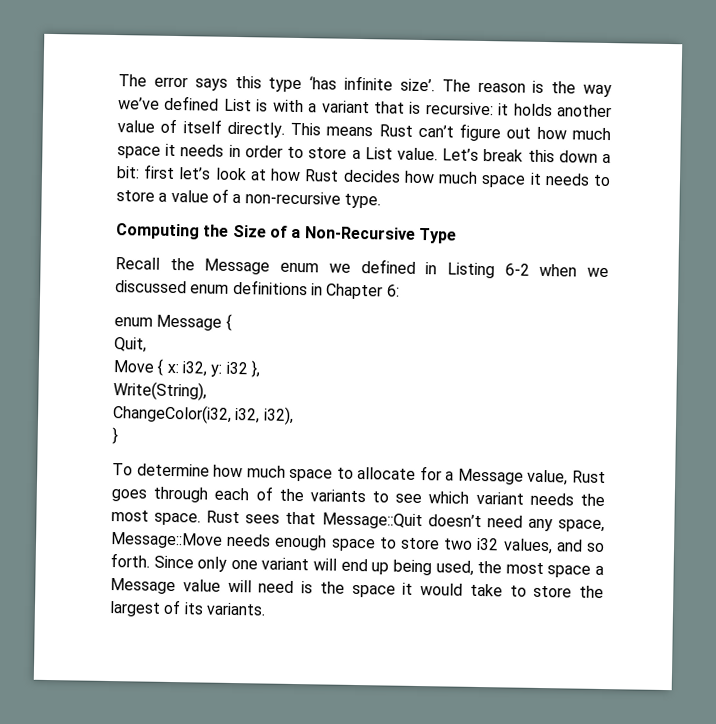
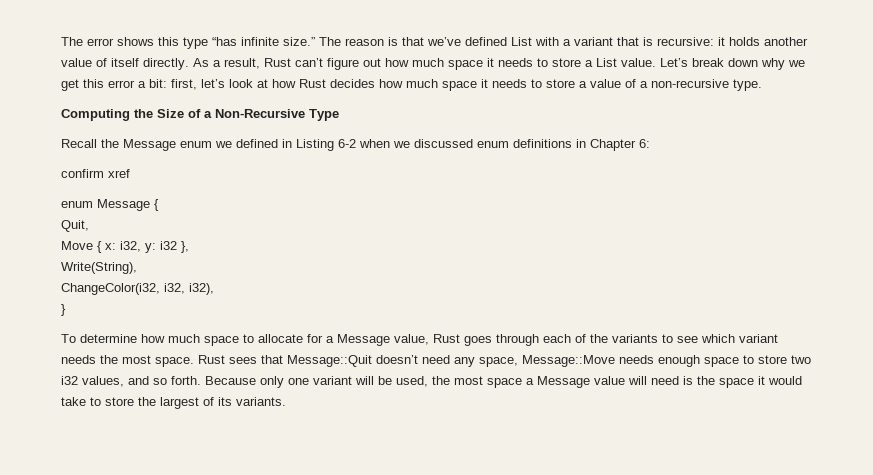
- The error says this type ‘has infinite size’.
+ The error shows this type “has infinite size.”
- The reason is the way we’ve defined List is with a variant that is recursive: it holds another value of itself directly.
+ The reason is that we’ve defined List with a variant that is recursive: it holds another value of itself directly.
- This means Rust can’t figure out how much space it needs in order to store a List value.
+ As a result, Rust can’t figure out how much space it needs to store a List value.
- Let’s break this down a bit: first let’s look at how Rust decides how much space it needs to store a value of a non-recursive type.
+ Let’s break down why we get this error a bit: first, let’s look at how Rust decides how much space it needs to store a value of a non-recursive type.
+ confirm xref
- Since only one variant will end up being used, the most space a Message value will need is the space it would take to store the largest of its variants.
+ Because only one variant will be used, the most space a Message value will need is the space it would take to store the largest of its variants.

